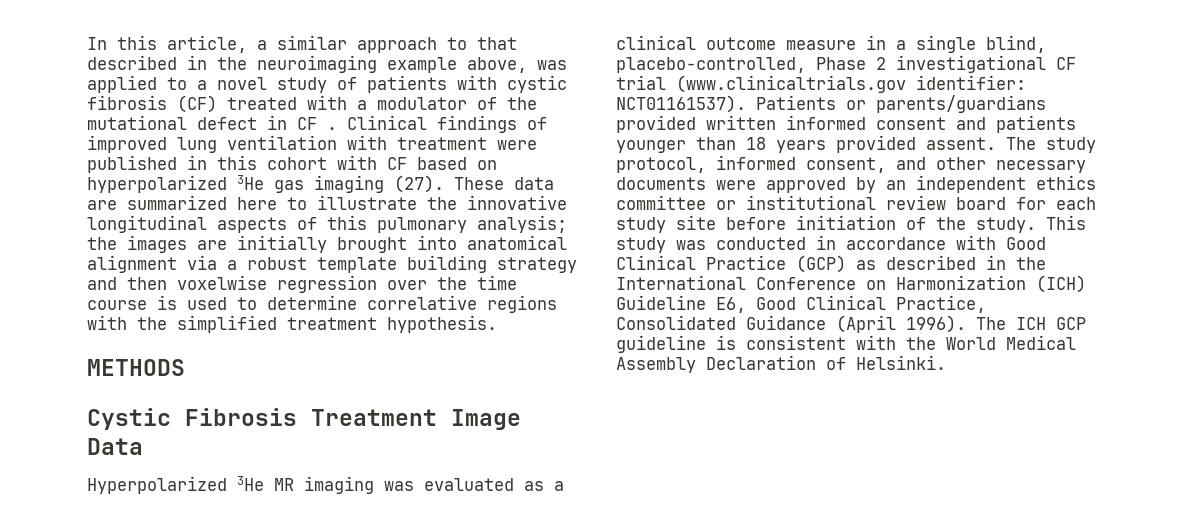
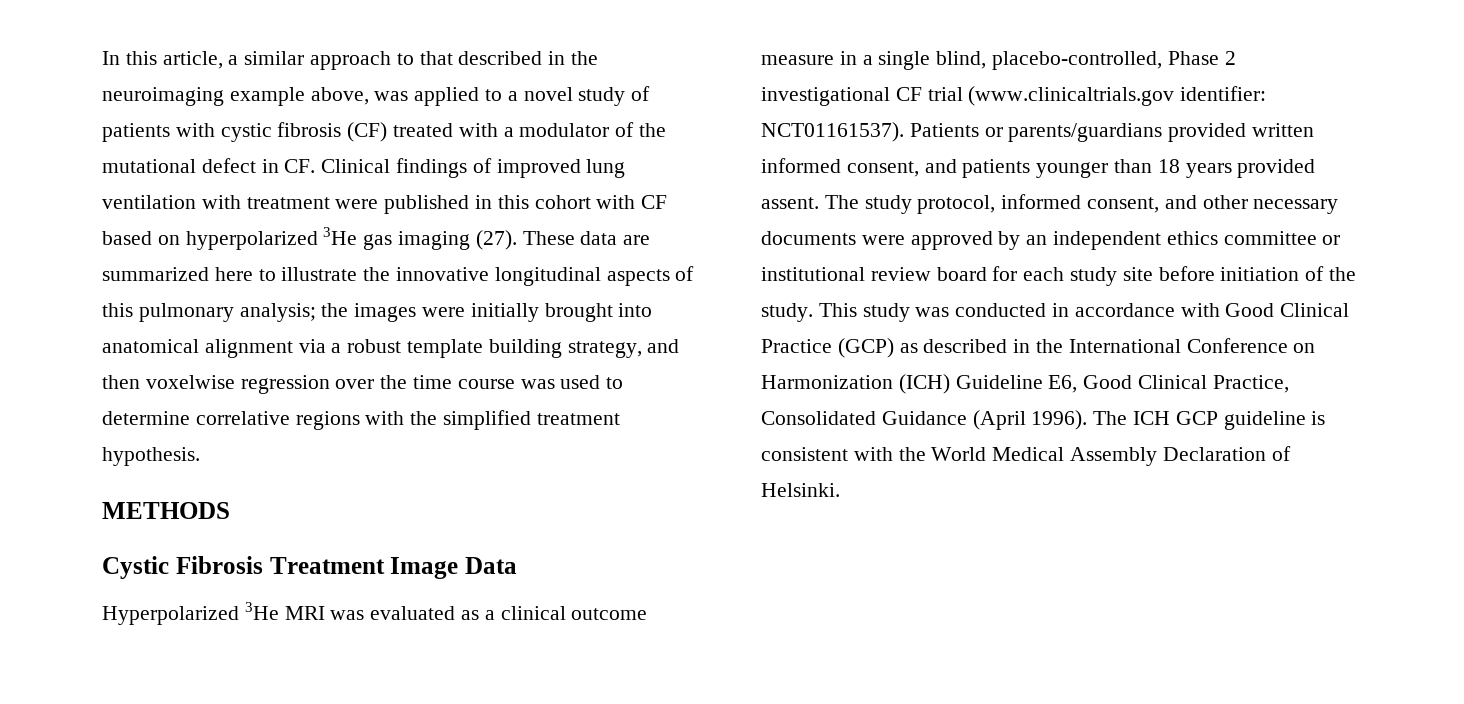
- In this article, a similar approach to that described in the neuroimaging example above, was applied to a novel study of patients with cystic fibrosis (CF) treated with a modulator of the mutational defect in CF . Clinical findings of improved lung ventilation with treatment were published in this cohort with CF based on hyperpolarized 3He gas imaging (27).
+ In this article, a similar approach to that described in the neuroimaging example above, was applied to a novel study of patients with cystic fibrosis (CF) treated with a modulator of the mutational defect in CF. Clinical findings of improved lung ventilation with treatment were published in this cohort with CF based on hyperpolarized 3He gas imaging (27).
- These data are summarized here to illustrate the innovative longitudinal aspects of this pulmonary analysis; the images are initially brought into anatomical alignment via a robust template building strategy and then voxelwise regression over the time course is used to determine correlative regions with the simplified treatment hypothesis.
+ These data are summarized here to illustrate the innovative longitudinal aspects of this pulmonary analysis; the images were initially brought into anatomical alignment via a robust template building strategy, and then voxelwise regression over the time course was used to determine correlative regions with the simplified treatment hypothesis.
- Hyperpolarized 3He MR imaging was evaluated as a clinical outcome measure in a single blind, placebo-controlled, Phase 2 investigational CF trial (www.clinicaltrials.gov identifier: NCT01161537).
+ Hyperpolarized 3He MRI was evaluated as a clinical outcome measure in a single blind, placebo-controlled, Phase 2 investigational CF trial (www.clinicaltrials.gov identifier: NCT01161537).
- Patients or parents/guardians provided written informed consent and patients younger than 18 years provided assent.
+ Patients or parents/guardians provided written informed consent, and patients younger than 18 years provided assent.

